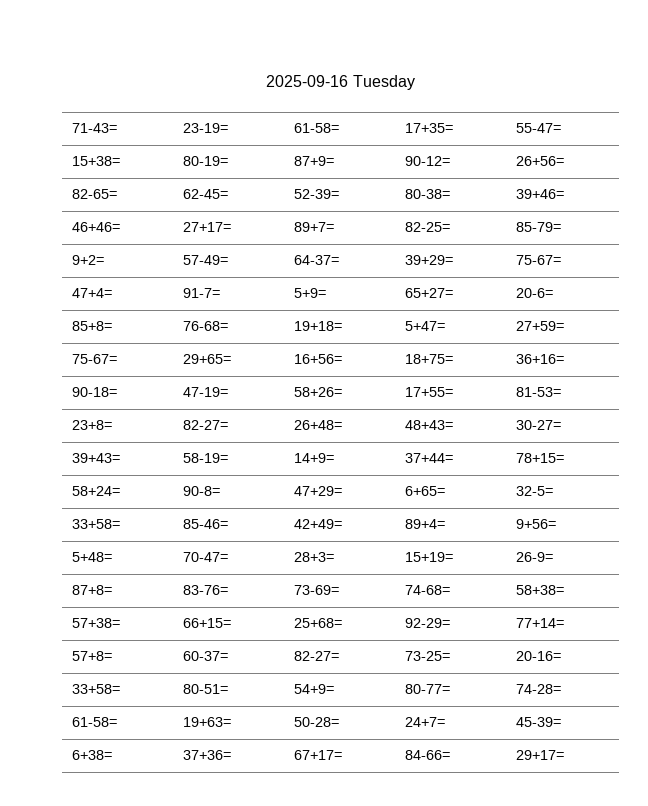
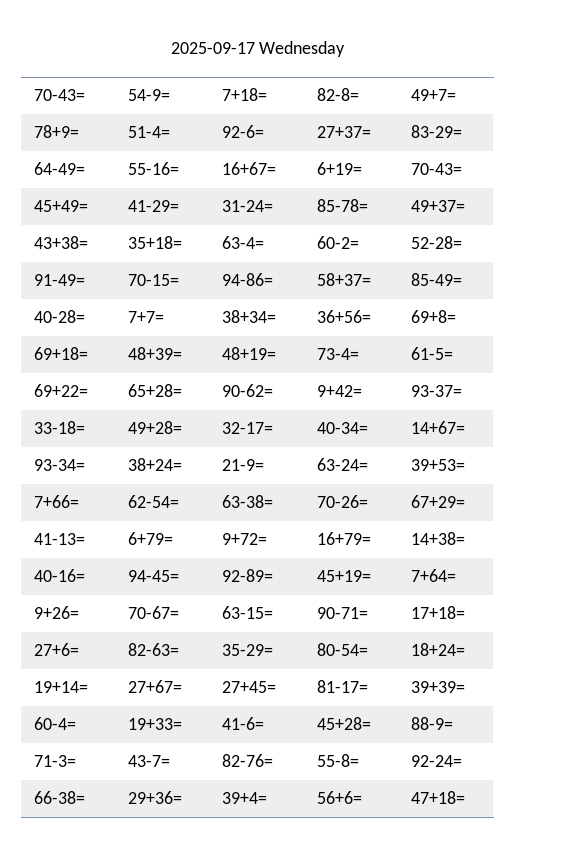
- 2025-09-16 Tuesday
- 71-43= | 23-19= | 61-58= | 17+35= | 55-47=
- 15+38= | 80-19= | 87+9= | 90-12= | 26+56=
- 82-65= | 62-45= | 52-39= | 80-38= | 39+46=
- 46+46= | 27+17= | 89+7= | 82-25= | 85-79=
- 9+2= | 57-49= | 64-37= | 39+29= | 75-67=
- 47+4= | 91-7= | 5+9= | 65+27= | 20-6=
- 85+8= | 76-68= | 19+18= | 5+47= | 27+59=
- 75-67= | 29+65= | 16+56= | 18+75= | 36+16=
- 90-18= | 47-19= | 58+26= | 17+55= | 81-53=
- 23+8= | 82-27= | 26+48= | 48+43= | 30-27=
- 39+43= | 58-19= | 14+9= | 37+44= | 78+15=
- 58+24= | 90-8= | 47+29= | 6+65= | 32-5=
- 33+58= | 85-46= | 42+49= | 89+4= | 9+56=
- 5+48= | 70-47= | 28+3= | 15+19= | 26-9=
- 87+8= | 83-76= | 73-69= | 74-68= | 58+38=
- 57+38= | 66+15= | 25+68= | 92-29= | 77+14=
- 57+8= | 60-37= | 82-27= | 73-25= | 20-16=
- 33+58= | 80-51= | 54+9= | 80-77= | 74-28=
- 61-58= | 19+63= | 50-28= | 24+7= | 45-39=
- 6+38= | 37+36= | 67+17= | 84-66= | 29+17=
+ 2025-09-17 Wednesday
+ 70-43= | 54-9= | 7+18= | 82-8= | 49+7=
+ 78+9= | 51-4= | 92-6= | 27+37= | 83-29=
+ 64-49= | 55-16= | 16+67= | 6+19= | 70-43=
+ 45+49= | 41-29= | 31-24= | 85-78= | 49+37=
+ 43+38= | 35+18= | 63-4= | 60-2= | 52-28=
+ 91-49= | 70-15= | 94-86= | 58+37= | 85-49=
+ 40-28= | 7+7= | 38+34= | 36+56= | 69+8=
+ 69+18= | 48+39= | 48+19= | 73-4= | 61-5=
+ 69+22= | 65+28= | 90-62= | 9+42= | 93-37=
+ 33-18= | 49+28= | 32-17= | 40-34= | 14+67=
+ 93-34= | 38+24= | 21-9= | 63-24= | 39+53=
+ 7+66= | 62-54= | 63-38= | 70-26= | 67+29=
+ 41-13= | 6+79= | 9+72= | 16+79= | 14+38=
+ 40-16= | 94-45= | 92-89= | 45+19= | 7+64=
+ 9+26= | 70-67= | 63-15= | 90-71= | 17+18=
+ 27+6= | 82-63= | 35-29= | 80-54= | 18+24=
+ 19+14= | 27+67= | 27+45= | 81-17= | 39+39=
+ 60-4= | 19+33= | 41-6= | 45+28= | 88-9=
+ 71-3= | 43-7= | 82-76= | 55-8= | 92-24=
+ 66-38= | 29+36= | 39+4= | 56+6= | 47+18=

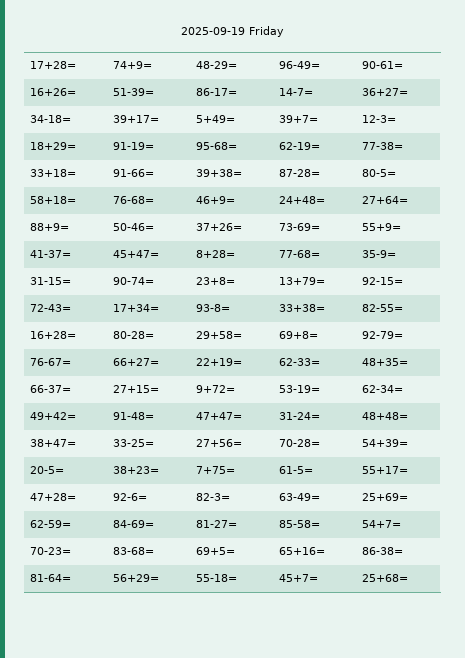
- 2025-09-17 Wednesday
- 70-43= | 54-9= | 7+18= | 82-8= | 49+7=
- 78+9= | 51-4= | 92-6= | 27+37= | 83-29=
- 64-49= | 55-16= | 16+67= | 6+19= | 70-43=
- 45+49= | 41-29= | 31-24= | 85-78= | 49+37=
- 43+38= | 35+18= | 63-4= | 60-2= | 52-28=
- 91-49= | 70-15= | 94-86= | 58+37= | 85-49=
- 40-28= | 7+7= | 38+34= | 36+56= | 69+8=
- 69+18= | 48+39= | 48+19= | 73-4= | 61-5=
- 69+22= | 65+28= | 90-62= | 9+42= | 93-37=
- 33-18= | 49+28= | 32-17= | 40-34= | 14+67=
- 93-34= | 38+24= | 21-9= | 63-24= | 39+53=
- 7+66= | 62-54= | 63-38= | 70-26= | 67+29=
- 41-13= | 6+79= | 9+72= | 16+79= | 14+38=
- 40-16= | 94-45= | 92-89= | 45+19= | 7+64=
- 9+26= | 70-67= | 63-15= | 90-71= | 17+18=
- 27+6= | 82-63= | 35-29= | 80-54= | 18+24=
- 19+14= | 27+67= | 27+45= | 81-17= | 39+39=
- 60-4= | 19+33= | 41-6= | 45+28= | 88-9=
- 71-3= | 43-7= | 82-76= | 55-8= | 92-24=
- 66-38= | 29+36= | 39+4= | 56+6= | 47+18=
+ 2025-09-19 Friday
+ 17+28= | 74+9= | 48-29= | 96-49= | 90-61=
+ 16+26= | 51-39= | 86-17= | 14-7= | 36+27=
+ 34-18= | 39+17= | 5+49= | 39+7= | 12-3=
+ 18+29= | 91-19= | 95-68= | 62-19= | 77-38=
+ 33+18= | 91-66= | 39+38= | 87-28= | 80-5=
+ 58+18= | 76-68= | 46+9= | 24+48= | 27+64=
+ 88+9= | 50-46= | 37+26= | 73-69= | 55+9=
+ 41-37= | 45+47= | 8+28= | 77-68= | 35-9=
+ 31-15= | 90-74= | 23+8= | 13+79= | 92-15=
+ 72-43= | 17+34= | 93-8= | 33+38= | 82-55=
+ 16+28= | 80-28= | 29+58= | 69+8= | 92-79=
+ 76-67= | 66+27= | 22+19= | 62-33= | 48+35=
+ 66-37= | 27+15= | 9+72= | 53-19= | 62-34=
+ 49+42= | 91-48= | 47+47= | 31-24= | 48+48=
+ 38+47= | 33-25= | 27+56= | 70-28= | 54+39=
+ 20-5= | 38+23= | 7+75= | 61-5= | 55+17=
+ 47+28= | 92-6= | 82-3= | 63-49= | 25+69=
+ 62-59= | 84-69= | 81-27= | 85-58= | 54+7=
+ 70-23= | 83-68= | 69+5= | 65+16= | 86-38=
+ 81-64= | 56+29= | 55-18= | 45+7= | 25+68=

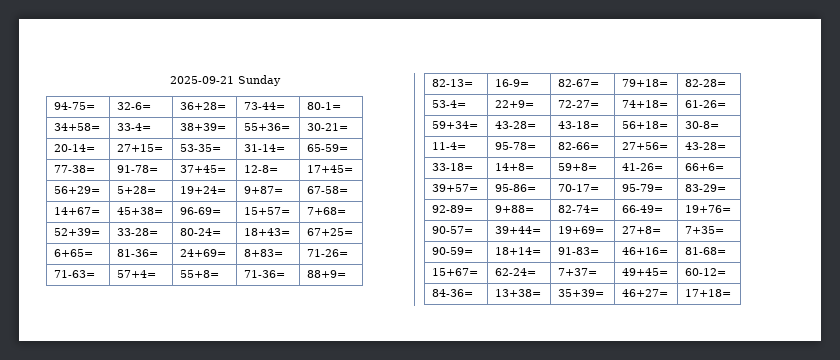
- 2025-09-19 Friday
- 17+28= | 74+9= | 48-29= | 96-49= | 90-61=
- 16+26= | 51-39= | 86-17= | 14-7= | 36+27=
- 34-18= | 39+17= | 5+49= | 39+7= | 12-3=
- 18+29= | 91-19= | 95-68= | 62-19= | 77-38=
- 33+18= | 91-66= | 39+38= | 87-28= | 80-5=
- 58+18= | 76-68= | 46+9= | 24+48= | 27+64=
- 88+9= | 50-46= | 37+26= | 73-69= | 55+9=
- 41-37= | 45+47= | 8+28= | 77-68= | 35-9=
- 31-15= | 90-74= | 23+8= | 13+79= | 92-15=
- 72-43= | 17+34= | 93-8= | 33+38= | 82-55=
- 16+28= | 80-28= | 29+58= | 69+8= | 92-79=
- 76-67= | 66+27= | 22+19= | 62-33= | 48+35=
- 66-37= | 27+15= | 9+72= | 53-19= | 62-34=
- 49+42= | 91-48= | 47+47= | 31-24= | 48+48=
- 38+47= | 33-25= | 27+56= | 70-28= | 54+39=
- 20-5= | 38+23= | 7+75= | 61-5= | 55+17=
- 47+28= | 92-6= | 82-3= | 63-49= | 25+69=
- 62-59= | 84-69= | 81-27= | 85-58= | 54+7=
- 70-23= | 83-68= | 69+5= | 65+16= | 86-38=
- 81-64= | 56+29= | 55-18= | 45+7= | 25+68=
+ 2025-09-21 Sunday
+ 94-75= | 32-6= | 36+28= | 73-44= | 80-1=
+ 34+58= | 33-4= | 38+39= | 55+36= | 30-21=
+ 20-14= | 27+15= | 53-35= | 31-14= | 65-59=
+ 77-38= | 91-78= | 37+45= | 12-8= | 17+45=
+ 56+29= | 5+28= | 19+24= | 9+87= | 67-58=
+ 14+67= | 45+38= | 96-69= | 15+57= | 7+68=
+ 52+39= | 33-28= | 80-24= | 18+43= | 67+25=
+ 6+65= | 81-36= | 24+69= | 8+83= | 71-26=
+ 71-63= | 57+4= | 55+8= | 71-36= | 88+9=
+ 82-13= | 16-9= | 82-67= | 79+18= | 82-28=
+ 53-4= | 22+9= | 72-27= | 74+18= | 61-26=
+ 59+34= | 43-28= | 43-18= | 56+18= | 30-8=
+ 11-4= | 95-78= | 82-66= | 27+56= | 43-28=
+ 33-18= | 14+8= | 59+8= | 41-26= | 66+6=
+ 39+57= | 95-86= | 70-17= | 95-79= | 83-29=
+ 92-89= | 9+88= | 82-74= | 66-49= | 19+76=
+ 90-57= | 39+44= | 19+69= | 27+8= | 7+35=
+ 90-59= | 18+14= | 91-83= | 46+16= | 81-68=
+ 15+67= | 62-24= | 7+37= | 49+45= | 60-12=
+ 84-36= | 13+38= | 35+39= | 46+27= | 17+18=

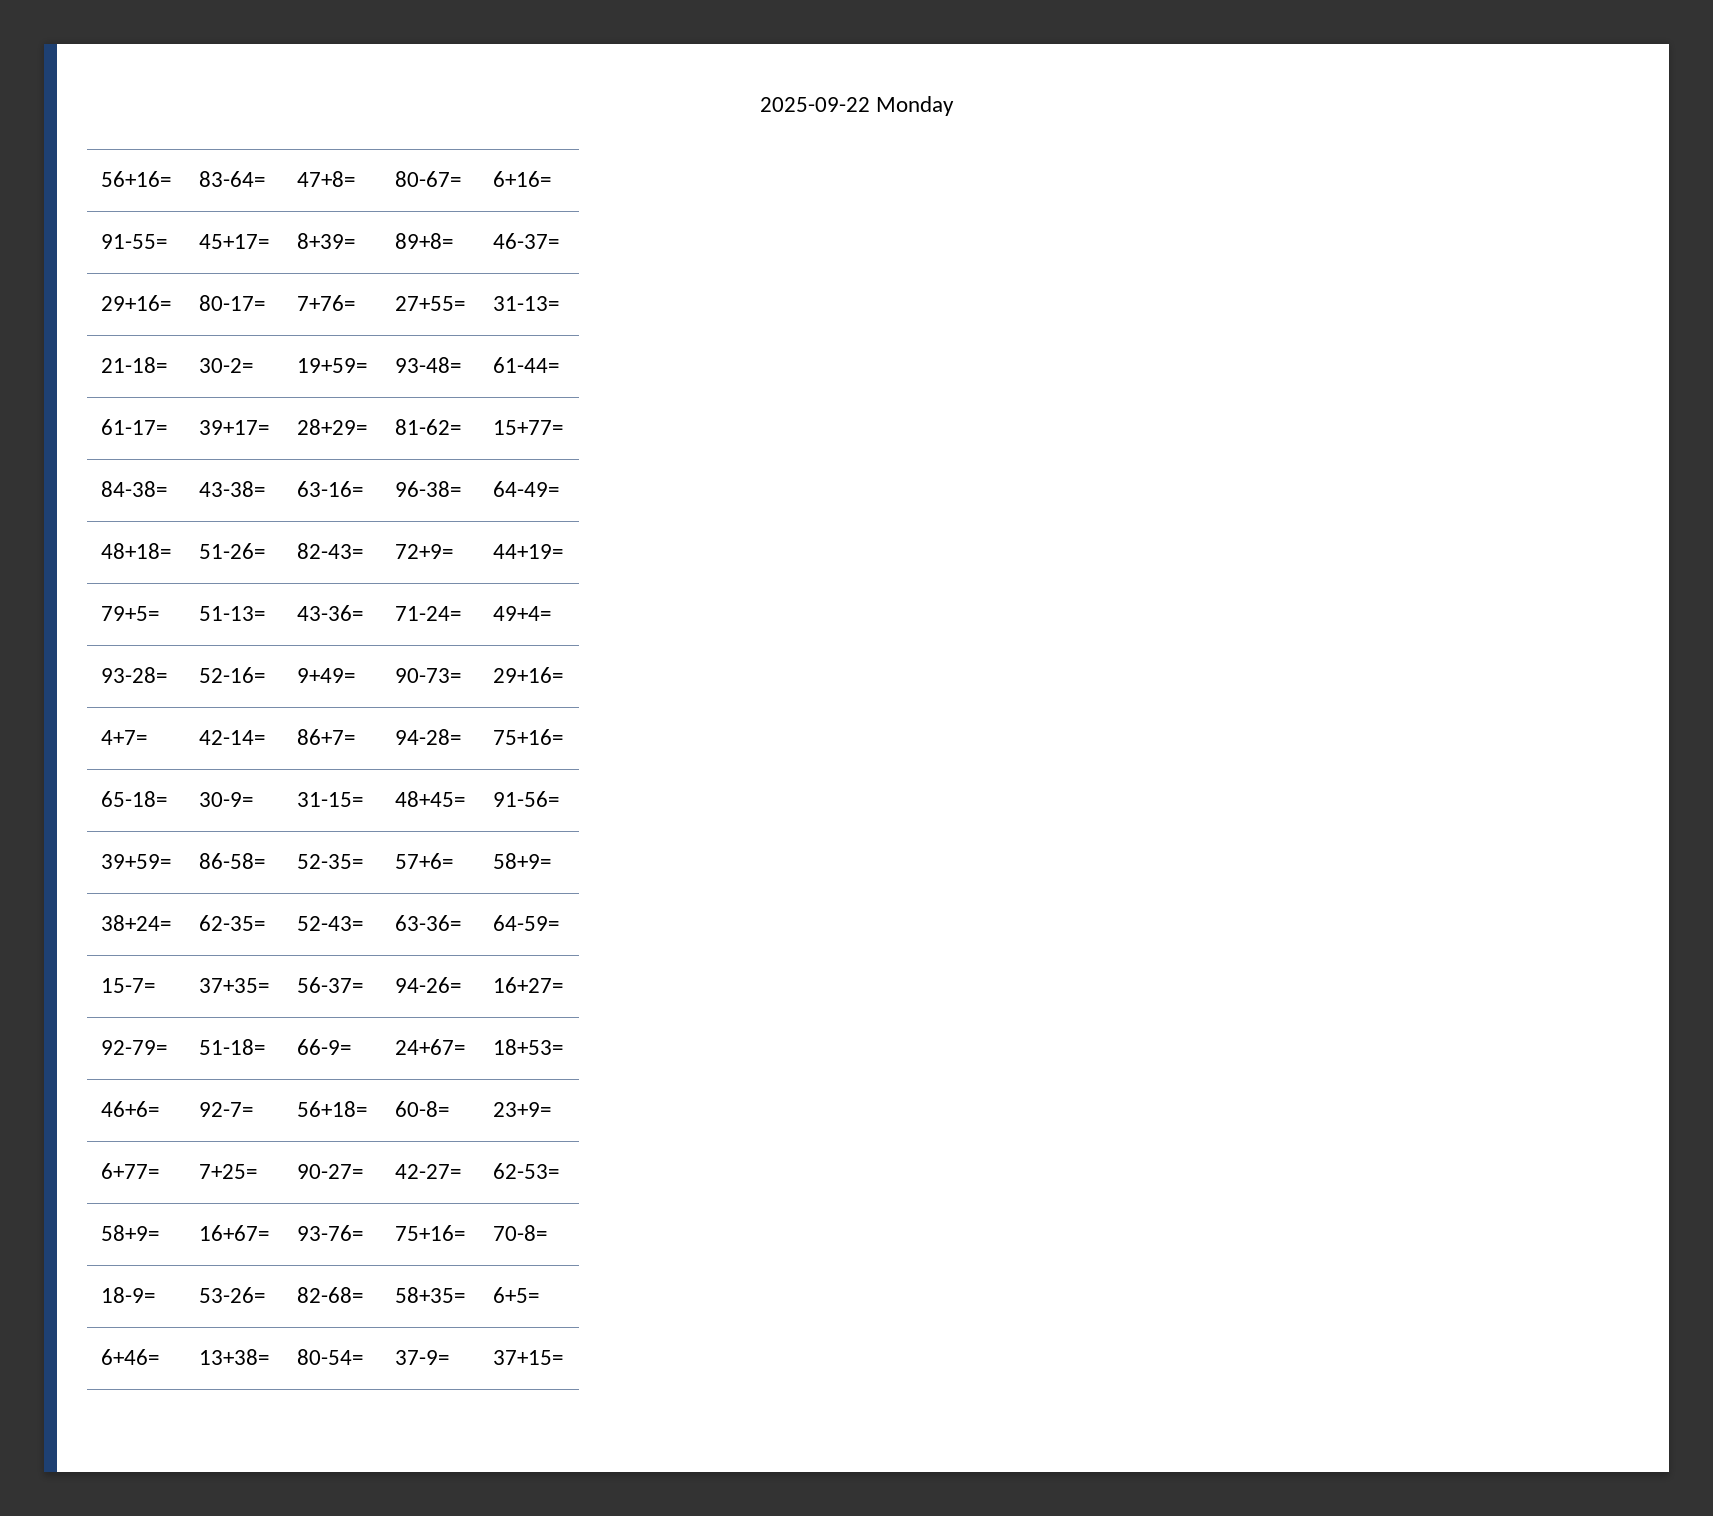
- 2025-09-21 Sunday
- 94-75= | 32-6= | 36+28= | 73-44= | 80-1=
- 34+58= | 33-4= | 38+39= | 55+36= | 30-21=
- 20-14= | 27+15= | 53-35= | 31-14= | 65-59=
- 77-38= | 91-78= | 37+45= | 12-8= | 17+45=
- 56+29= | 5+28= | 19+24= | 9+87= | 67-58=
- 14+67= | 45+38= | 96-69= | 15+57= | 7+68=
- 52+39= | 33-28= | 80-24= | 18+43= | 67+25=
- 6+65= | 81-36= | 24+69= | 8+83= | 71-26=
- 71-63= | 57+4= | 55+8= | 71-36= | 88+9=
- 82-13= | 16-9= | 82-67= | 79+18= | 82-28=
- 53-4= | 22+9= | 72-27= | 74+18= | 61-26=
- 59+34= | 43-28= | 43-18= | 56+18= | 30-8=
- 11-4= | 95-78= | 82-66= | 27+56= | 43-28=
- 33-18= | 14+8= | 59+8= | 41-26= | 66+6=
- 39+57= | 95-86= | 70-17= | 95-79= | 83-29=
- 92-89= | 9+88= | 82-74= | 66-49= | 19+76=
- 90-57= | 39+44= | 19+69= | 27+8= | 7+35=
- 90-59= | 18+14= | 91-83= | 46+16= | 81-68=
- 15+67= | 62-24= | 7+37= | 49+45= | 60-12=
- 84-36= | 13+38= | 35+39= | 46+27= | 17+18=
+ 2025-09-22 Monday
+ 56+16= | 83-64= | 47+8= | 80-67= | 6+16=
+ 91-55= | 45+17= | 8+39= | 89+8= | 46-37=
+ 29+16= | 80-17= | 7+76= | 27+55= | 31-13=
+ 21-18= | 30-2= | 19+59= | 93-48= | 61-44=
+ 61-17= | 39+17= | 28+29= | 81-62= | 15+77=
+ 84-38= | 43-38= | 63-16= | 96-38= | 64-49=
+ 48+18= | 51-26= | 82-43= | 72+9= | 44+19=
+ 79+5= | 51-13= | 43-36= | 71-24= | 49+4=
+ 93-28= | 52-16= | 9+49= | 90-73= | 29+16=
+ 4+7= | 42-14= | 86+7= | 94-28= | 75+16=
+ 65-18= | 30-9= | 31-15= | 48+45= | 91-56=
+ 39+59= | 86-58= | 52-35= | 57+6= | 58+9=
+ 38+24= | 62-35= | 52-43= | 63-36= | 64-59=
+ 15-7= | 37+35= | 56-37= | 94-26= | 16+27=
+ 92-79= | 51-18= | 66-9= | 24+67= | 18+53=
+ 46+6= | 92-7= | 56+18= | 60-8= | 23+9=
+ 6+77= | 7+25= | 90-27= | 42-27= | 62-53=
+ 58+9= | 16+67= | 93-76= | 75+16= | 70-8=
+ 18-9= | 53-26= | 82-68= | 58+35= | 6+5=
+ 6+46= | 13+38= | 80-54= | 37-9= | 37+15=

